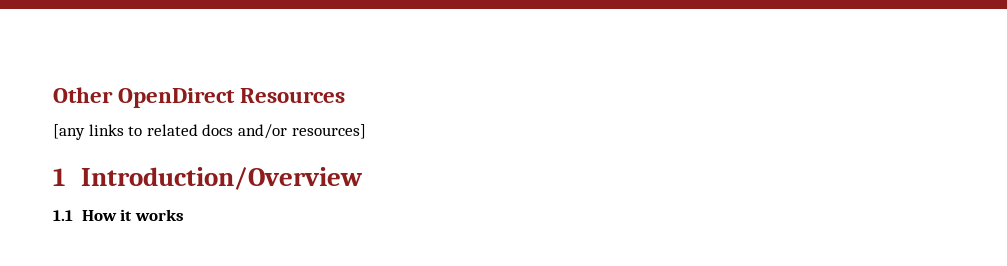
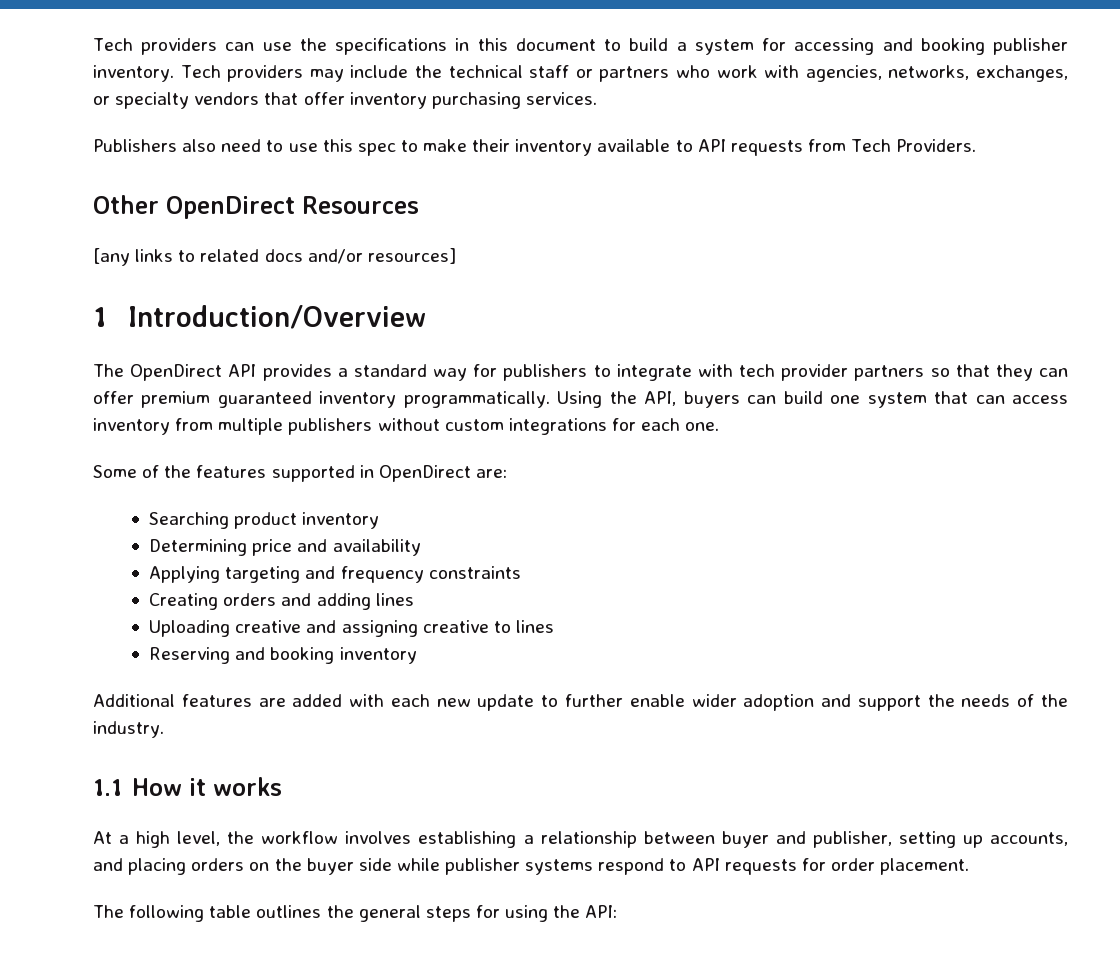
+ Tech providers can use the specifications in this document to build a system for accessing and booking publisher inventory. Tech providers may include the technical staff or partners who work with agencies, networks, exchanges, or specialty vendors that offer inventory purchasing services.
+ Publishers also need to use this spec to make their inventory available to API requests from Tech Providers.
+ The OpenDirect API provides a standard way for publishers to integrate with tech provider partners so that they can offer premium guaranteed inventory programmatically. Using the API, buyers can build one system that can access inventory from multiple publishers without custom integrations for each one.
+ Some of the features supported in OpenDirect are:
+ Searching product inventory
+ Determining price and availability
+ Applying targeting and frequency constraints
+ Creating orders and adding lines
+ Uploading creative and assigning creative to lines
+ Reserving and booking inventory
+ Additional features are added with each new update to further enable wider adoption and support the needs of the industry.
  1.1 How it works
+ At a high level, the workflow involves establishing a relationship between buyer and publisher, setting up accounts, and placing orders on the buyer side while publisher systems respond to API requests for order placement.
+ The following table outlines the general steps for using the API:

